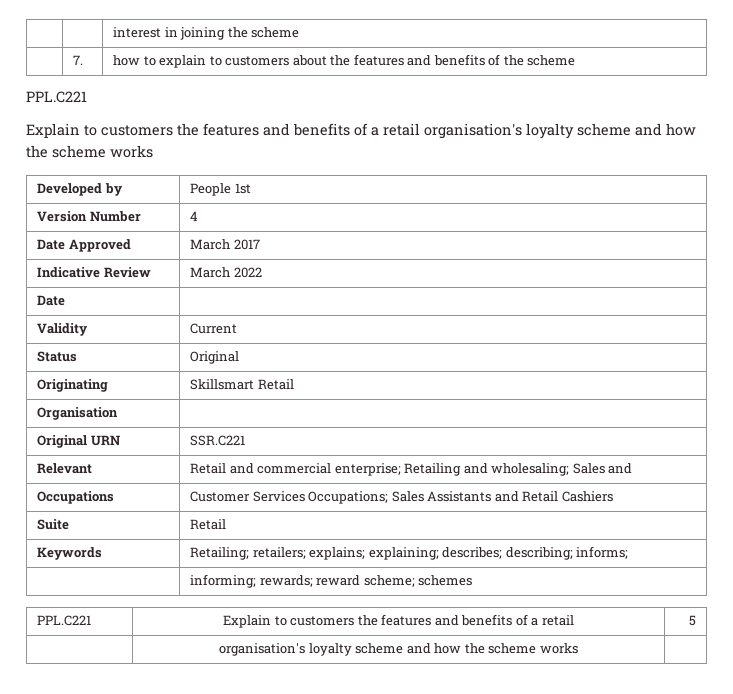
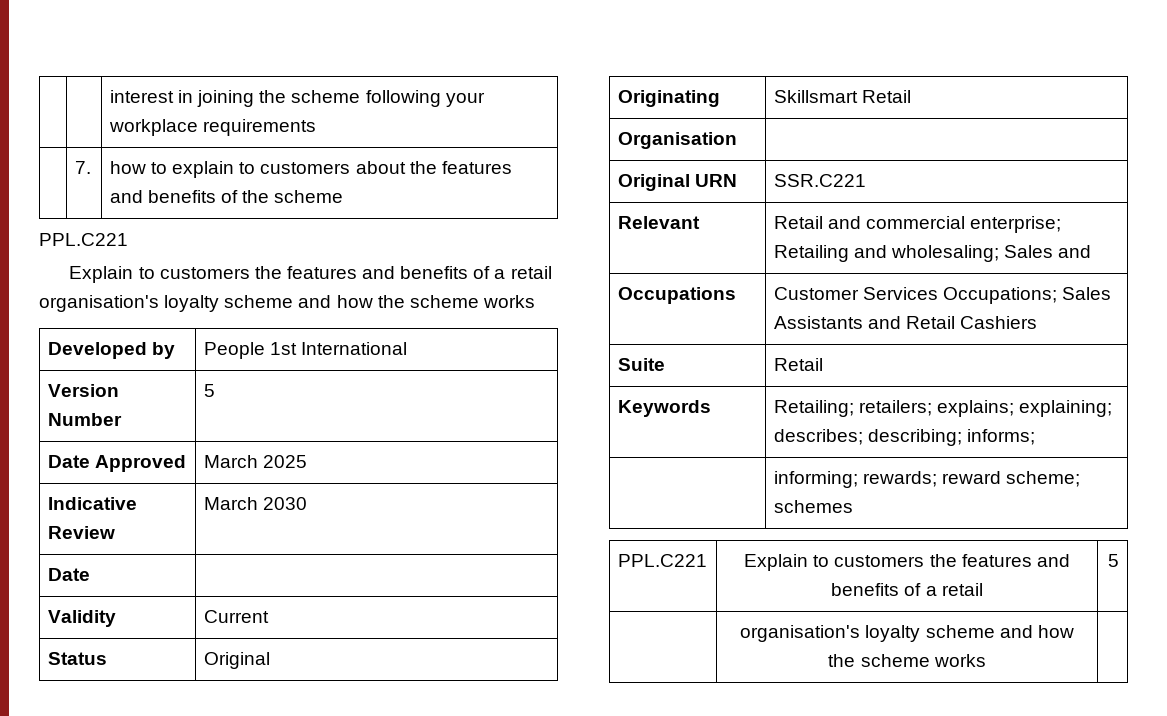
- | | interest in joining the scheme
+ | | interest in joining the scheme following your workplace requirements
- Developed by | People 1st
+ Developed by | People 1st International
- Version Number | 4
+ Version Number | 5
- Date Approved | March 2017
+ Date Approved | March 2025
- Indicative Review | March 2022
+ Indicative Review | March 2030

